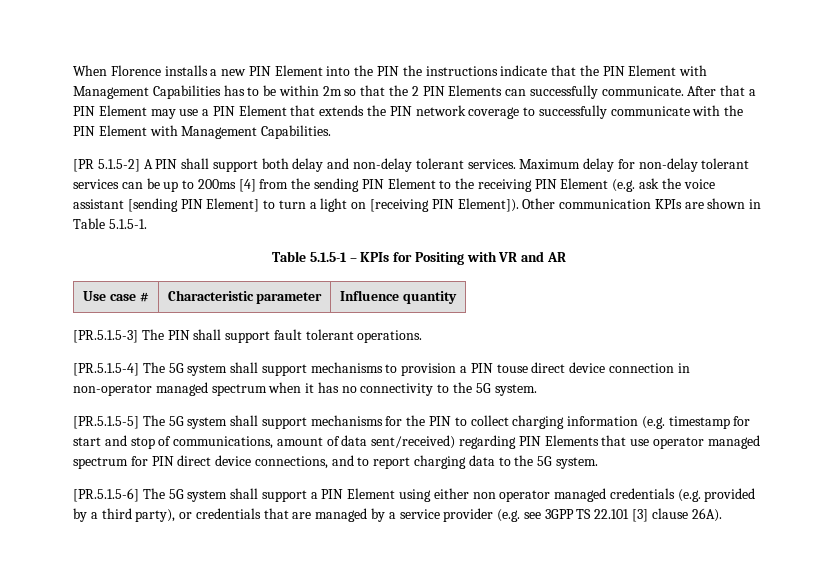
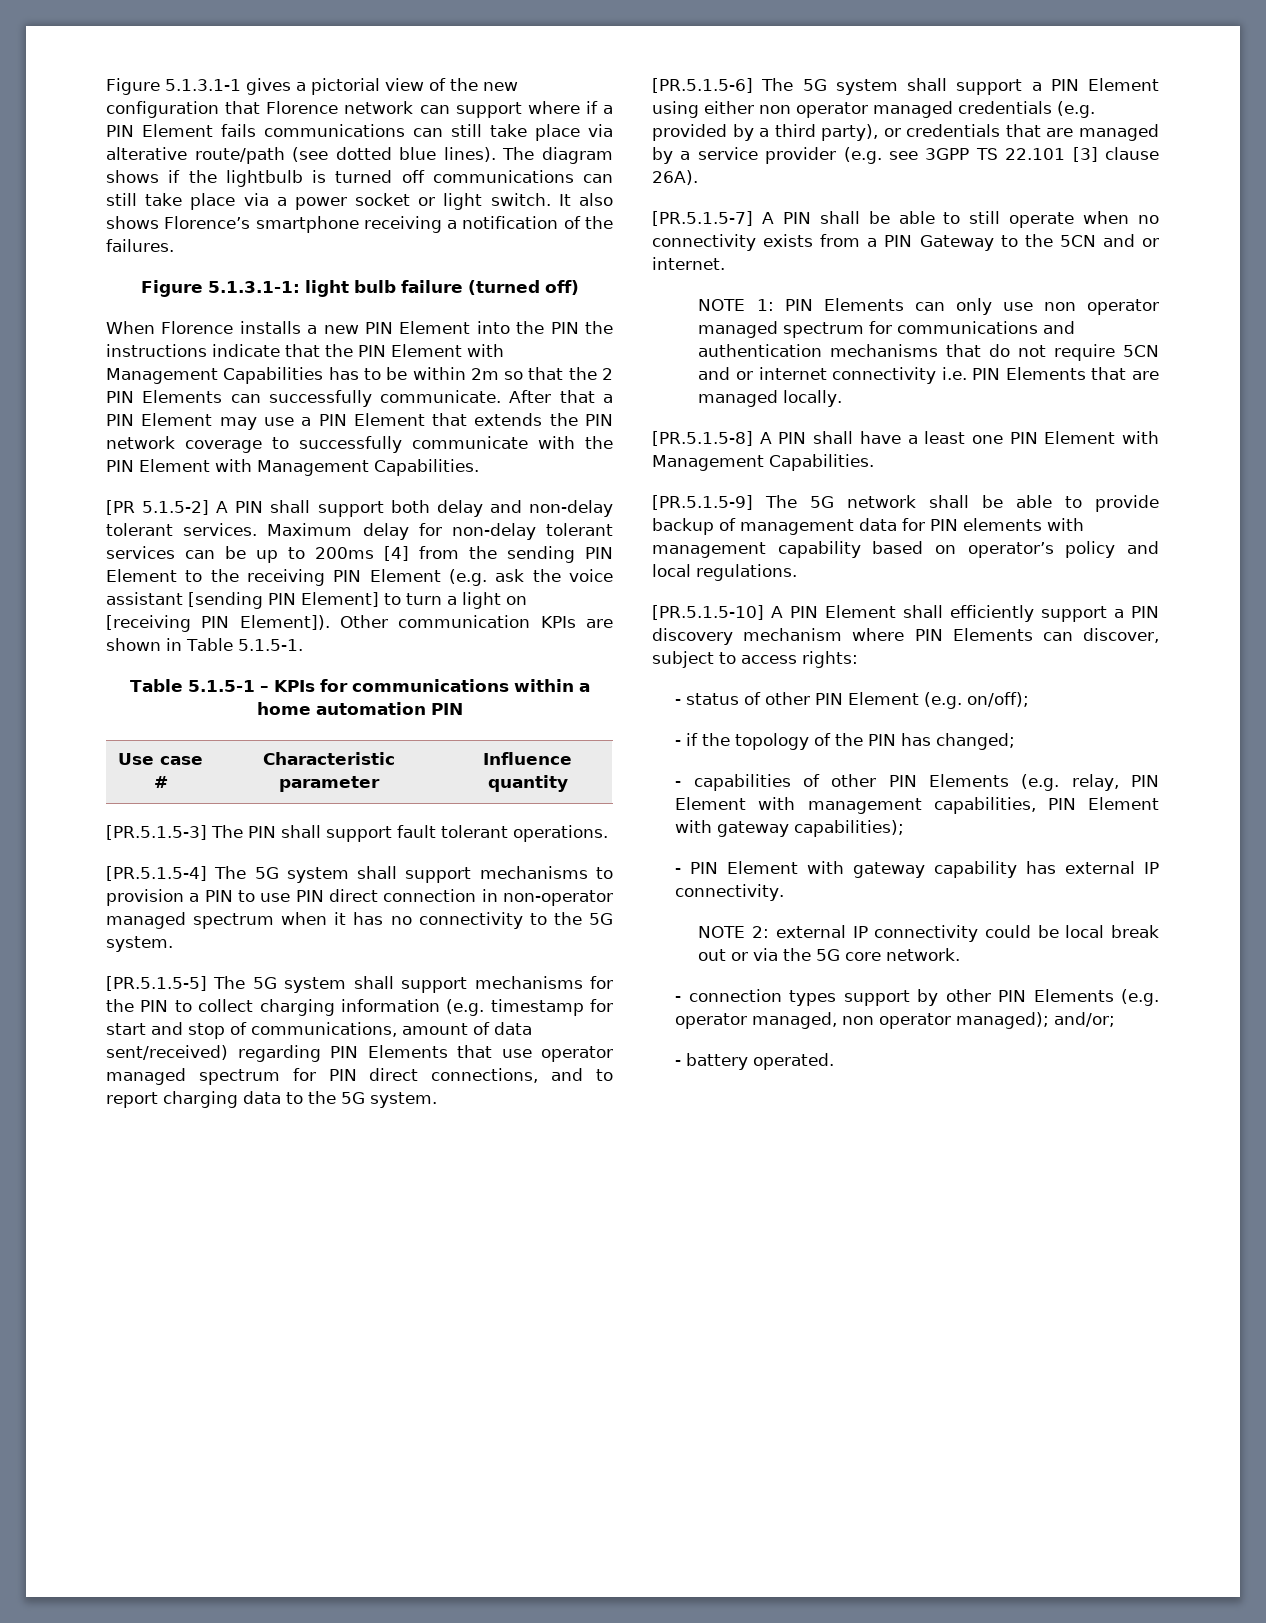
+ Figure 5.1.3.1-1 gives a pictorial view of the new configuration that Florence network can support where if a PIN Element fails communications can still take place via alterative route/path (see dotted blue lines). The diagram shows if the lightbulb is turned off communications can still take place via a power socket or light switch. It also shows Florence’s smartphone receiving a notification of the failures.
+ Figure 5.1.3.1-1: light bulb failure (turned off)
- Table 5.1.5-1 – KPIs for Positing with VR and AR
+ Table 5.1.5-1 – KPIs for communications within a home automation PIN
- [PR.5.1.5-4] The 5G system shall support mechanisms to provision a PIN touse direct device connection in non-operator managed spectrum when it has no connectivity to the 5G system.
+ [PR.5.1.5-4] The 5G system shall support mechanisms to provision a PIN to use PIN direct connection in non-operator managed spectrum when it has no connectivity to the 5G system.
- [PR.5.1.5-5] The 5G system shall support mechanisms for the PIN to collect charging information (e.g. timestamp for start and stop of communications, amount of data sent/received) regarding PIN Elements that use operator managed spectrum for PIN direct device connections, and to report charging data to the 5G system.
+ [PR.5.1.5-5] The 5G system shall support mechanisms for the PIN to collect charging information (e.g. timestamp for start and stop of communications, amount of data sent/received) regarding PIN Elements that use operator managed spectrum for PIN direct connections, and to report charging data to the 5G system.
+ [PR.5.1.5-7] A PIN shall be able to still operate when no connectivity exists from a PIN Gateway to the 5CN and or internet.
+ NOTE 1: PIN Elements can only use non operator managed spectrum for communications and authentication mechanisms that do not require 5CN and or internet connectivity i.e. PIN Elements that are managed locally.
+ [PR.5.1.5-8] A PIN shall have a least one PIN Element with Management Capabilities.
+ [PR.5.1.5-9] The 5G network shall be able to provide backup of management data for PIN elements with management capability based on operator’s policy and local regulations.
+ [PR.5.1.5-10] A PIN Element shall efficiently support a PIN discovery mechanism where PIN Elements can discover, subject to access rights:
+ - status of other PIN Element (e.g. on/off);
+ - if the topology of the PIN has changed;
+ - capabilities of other PIN Elements (e.g. relay, PIN Element with management capabilities, PIN Element with gateway capabilities);
+ - PIN Element with gateway capability has external IP connectivity.
+ NOTE 2: external IP connectivity could be local break out or via the 5G core network.
+ - connection types support by other PIN Elements (e.g. operator managed, non operator managed); and/or;
+ - battery operated.

